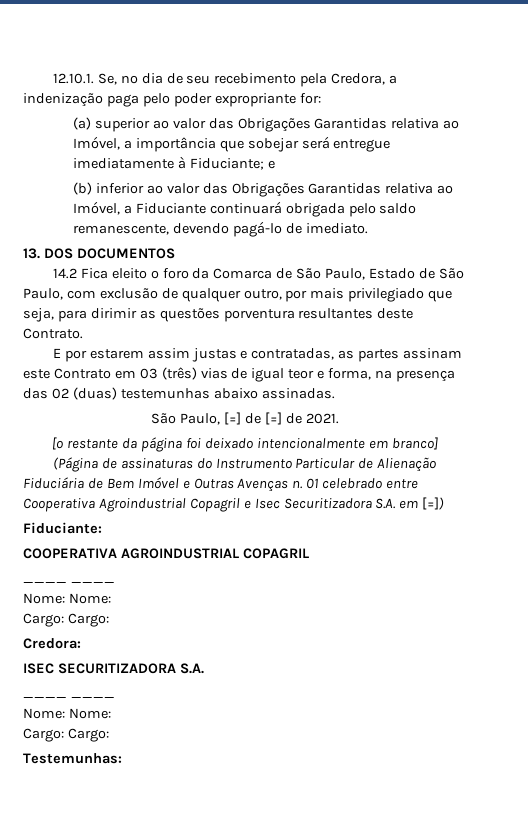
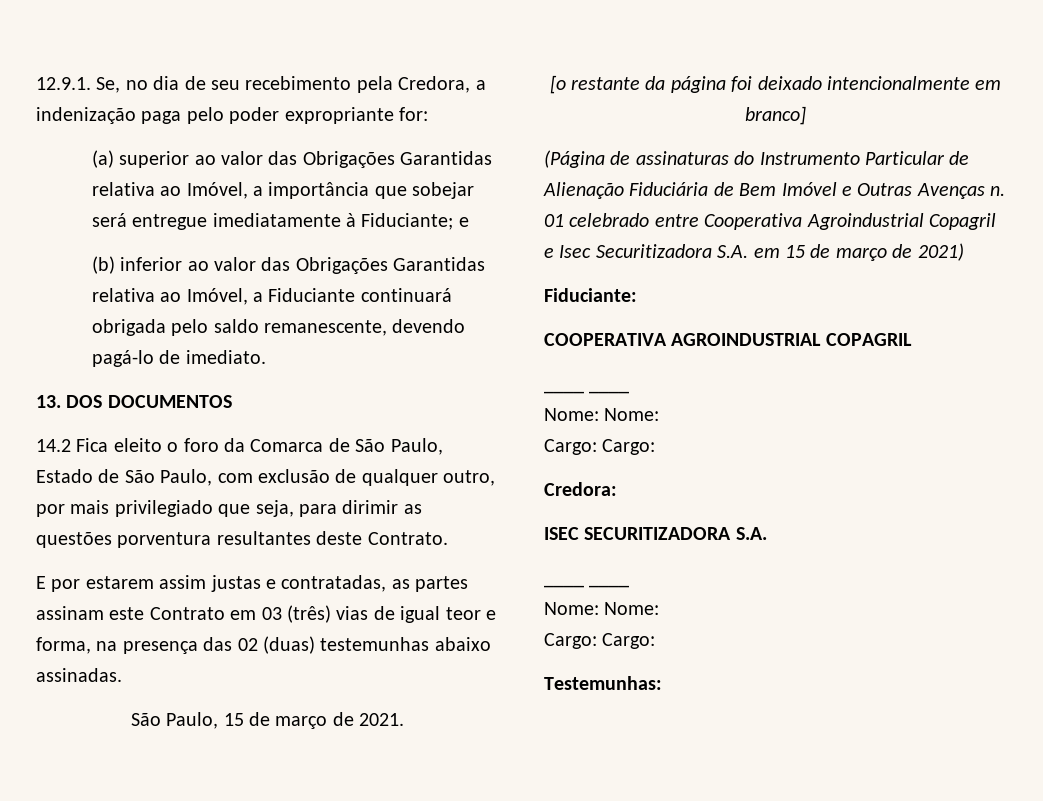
- 12.10.1. Se, no dia de seu recebimento pela Credora, a indenização paga pelo poder expropriante for:
+ 12.9.1. Se, no dia de seu recebimento pela Credora, a indenização paga pelo poder expropriante for:
- São Paulo, [=] de [=] de 2021.
+ São Paulo, 15 de março de 2021.
- 01 celebrado entre Cooperativa Agroindustrial Copagril e Isec Securitizadora S.A. em [=])
+ 01 celebrado entre Cooperativa Agroindustrial Copagril e Isec Securitizadora S.A. em 15 de março de 2021)

